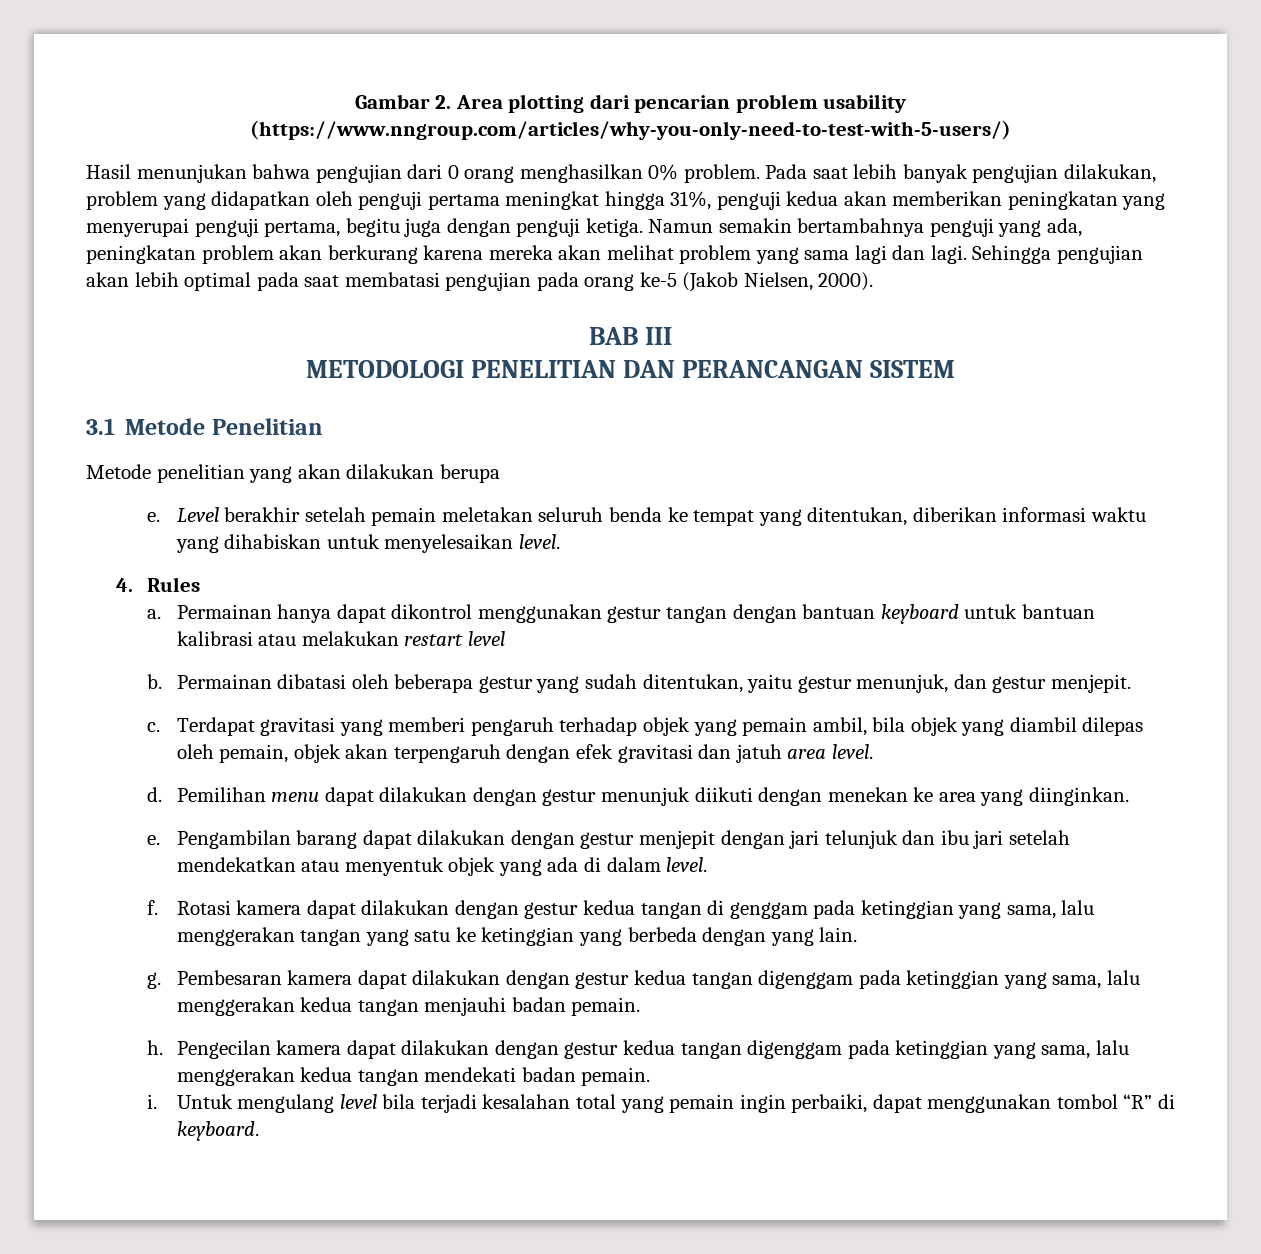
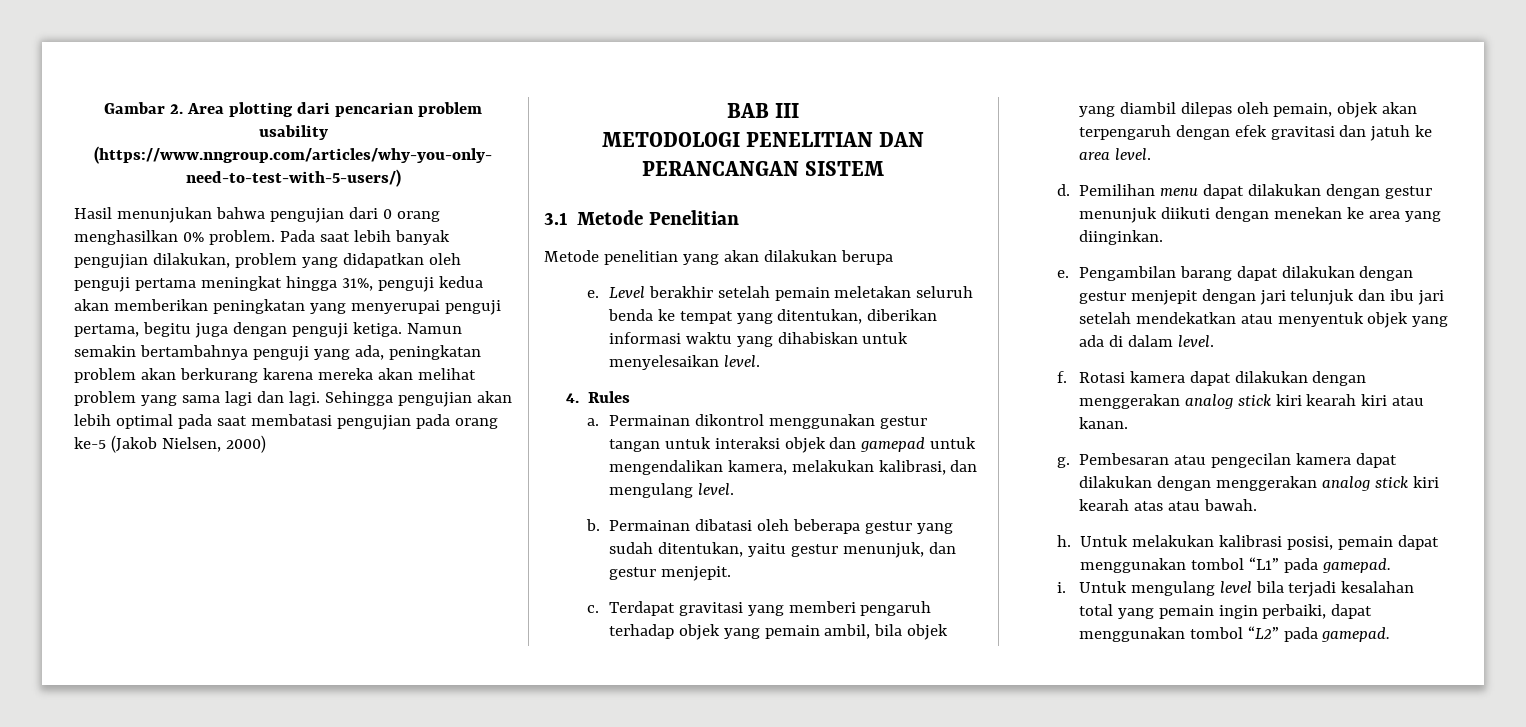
- Sehingga pengujian akan lebih optimal pada saat membatasi pengujian pada orang ke-5 (Jakob Nielsen, 2000).
+ Sehingga pengujian akan lebih optimal pada saat membatasi pengujian pada orang ke-5 (Jakob Nielsen, 2000)
- Permainan hanya dapat dikontrol menggunakan gestur tangan dengan bantuan keyboard untuk bantuan kalibrasi atau melakukan restart level
+ Permainan dikontrol menggunakan gestur tangan untuk interaksi objek dan gamepad untuk mengendalikan kamera, melakukan kalibrasi, dan mengulang level.
- Terdapat gravitasi yang memberi pengaruh terhadap objek yang pemain ambil, bila objek yang diambil dilepas oleh pemain, objek akan terpengaruh dengan efek gravitasi dan jatuh area level.
+ Terdapat gravitasi yang memberi pengaruh terhadap objek yang pemain ambil, bila objek yang diambil dilepas oleh pemain, objek akan terpengaruh dengan efek gravitasi dan jatuh ke area level.
- Rotasi kamera dapat dilakukan dengan gestur kedua tangan di genggam pada ketinggian yang sama, lalu menggerakan tangan yang satu ke ketinggian yang berbeda dengan yang lain.
+ Rotasi kamera dapat dilakukan dengan menggerakan analog stick kiri kearah kiri atau kanan.
- Pembesaran kamera dapat dilakukan dengan gestur kedua tangan digenggam pada ketinggian yang sama, lalu menggerakan kedua tangan menjauhi badan pemain.
- h. Pengecilan kamera dapat dilakukan dengan gestur kedua tangan digenggam pada ketinggian yang sama, lalu menggerakan kedua tangan mendekati badan pemain.
+ Pembesaran atau pengecilan kamera dapat dilakukan dengan menggerakan analog stick kiri kearah atas atau bawah.
+ h. Untuk melakukan kalibrasi posisi, pemain dapat menggunakan tombol “L1” pada gamepad.
- Untuk mengulang level bila terjadi kesalahan total yang pemain ingin perbaiki, dapat menggunakan tombol “R” di keyboard.
+ Untuk mengulang level bila terjadi kesalahan total yang pemain ingin perbaiki, dapat menggunakan tombol “L2” pada gamepad.

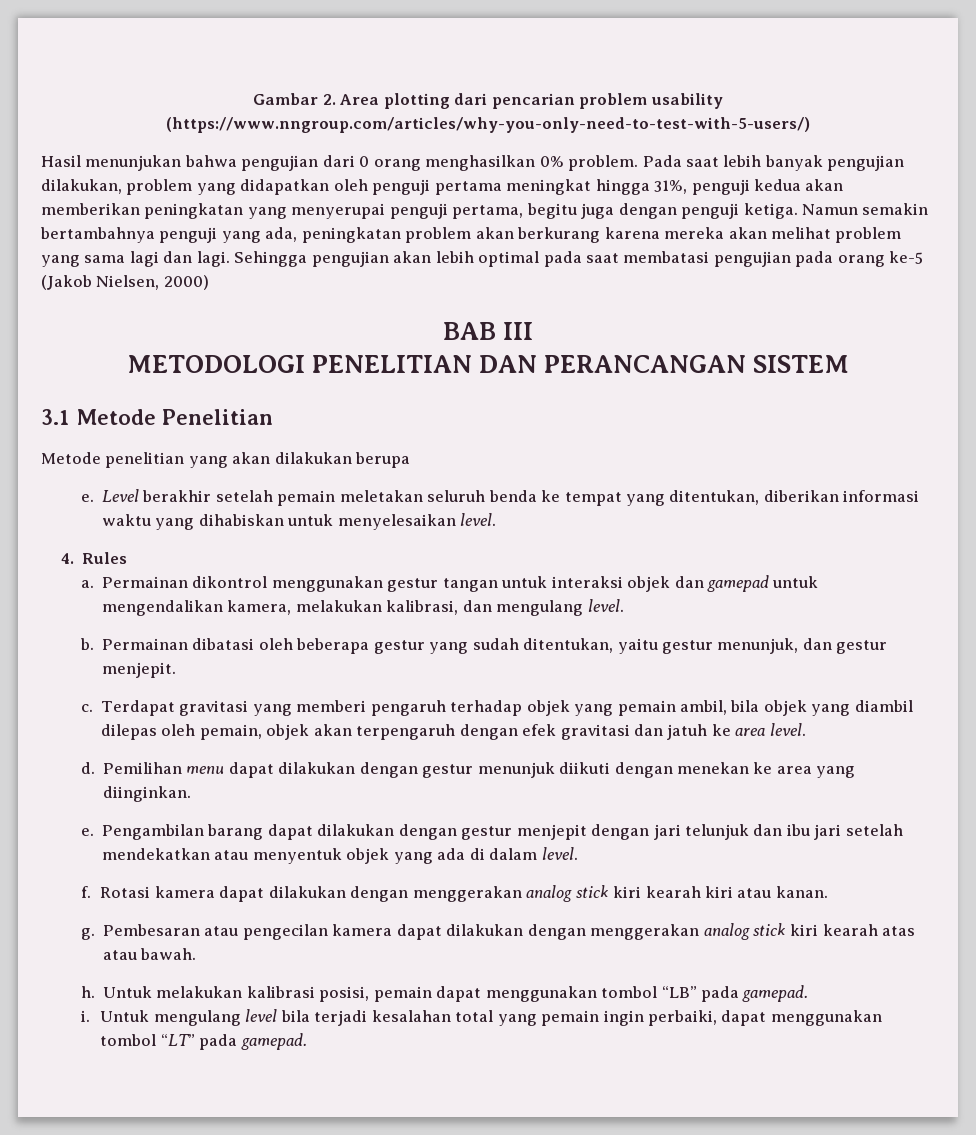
- Untuk melakukan kalibrasi posisi, pemain dapat menggunakan tombol “L1” pada gamepad.
+ Untuk melakukan kalibrasi posisi, pemain dapat menggunakan tombol “LB” pada gamepad.
- Untuk mengulang level bila terjadi kesalahan total yang pemain ingin perbaiki, dapat menggunakan tombol “L2” pada gamepad.
+ Untuk mengulang level bila terjadi kesalahan total yang pemain ingin perbaiki, dapat menggunakan tombol “LT” pada gamepad.

